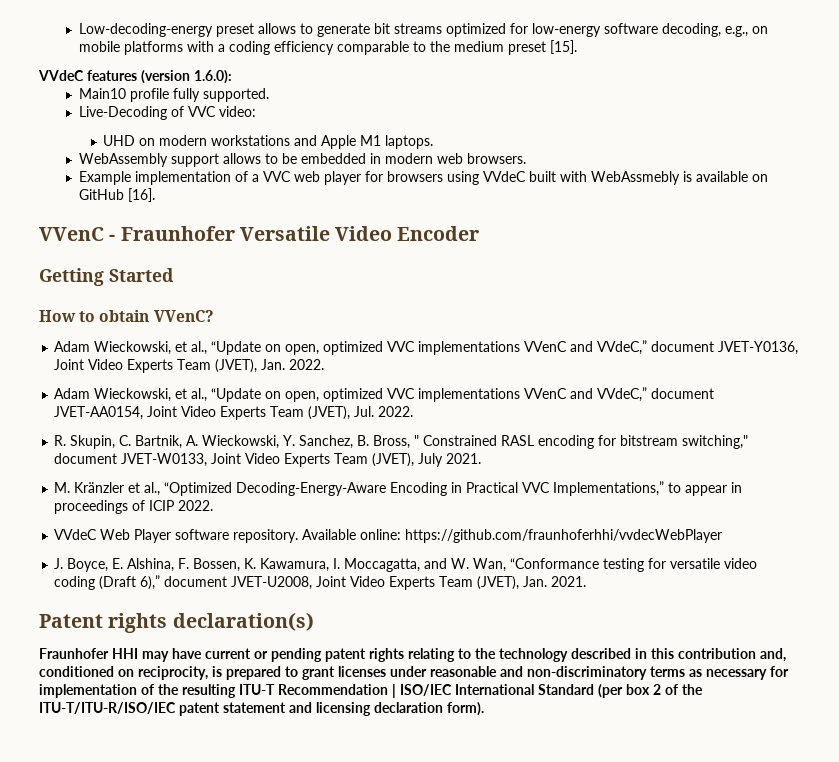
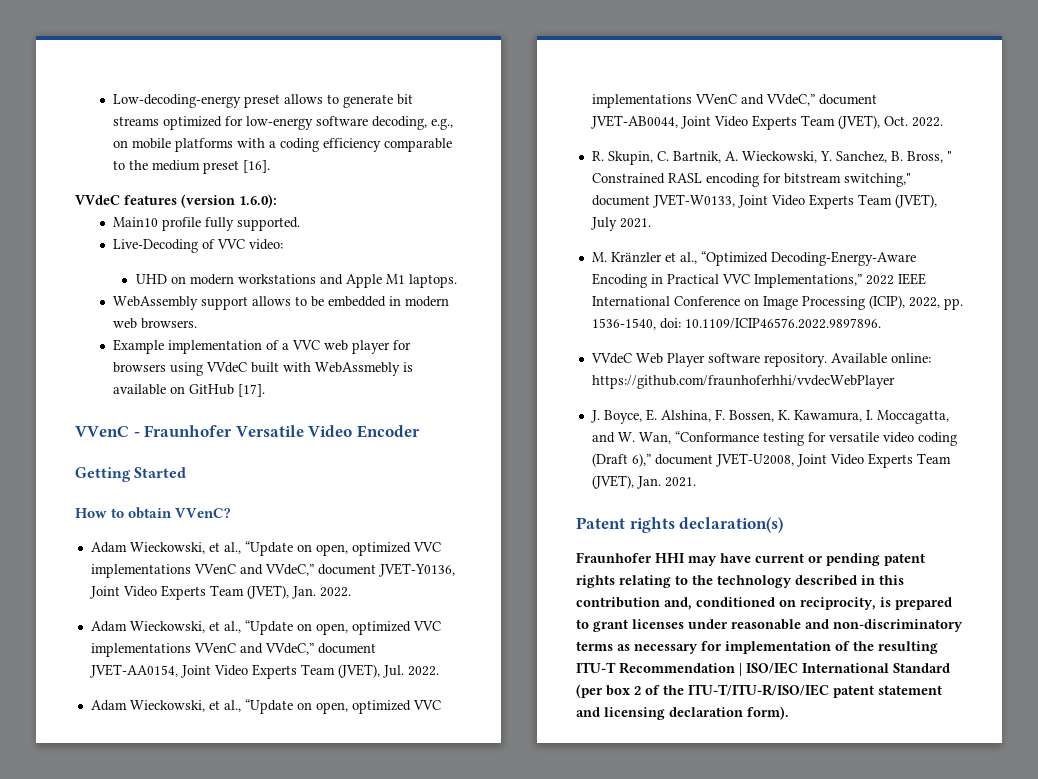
- Low-decoding-energy preset allows to generate bit streams optimized for low-energy software decoding, e.g., on mobile platforms with a coding efficiency comparable to the medium preset [15].
+ Low-decoding-energy preset allows to generate bit streams optimized for low-energy software decoding, e.g., on mobile platforms with a coding efficiency comparable to the medium preset [16].
- Example implementation of a VVC web player for browsers using VVdeC built with WebAssmebly is available on GitHub [16].
+ Example implementation of a VVC web player for browsers using VVdeC built with WebAssmebly is available on GitHub [17].
+ Adam Wieckowski, et al., “Update on open, optimized VVC implementations VVenC and VVdeC,” document JVET-AB0044, Joint Video Experts Team (JVET), Oct. 2022.
- M. Kränzler et al., “Optimized Decoding-Energy-Aware Encoding in Practical VVC Implementations,” to appear in proceedings of ICIP 2022.
+ M. Kränzler et al., “Optimized Decoding-Energy-Aware Encoding in Practical VVC Implementations,” 2022 IEEE International Conference on Image Processing (ICIP), 2022, pp. 1536-1540, doi: 10.1109/ICIP46576.2022.9897896.

